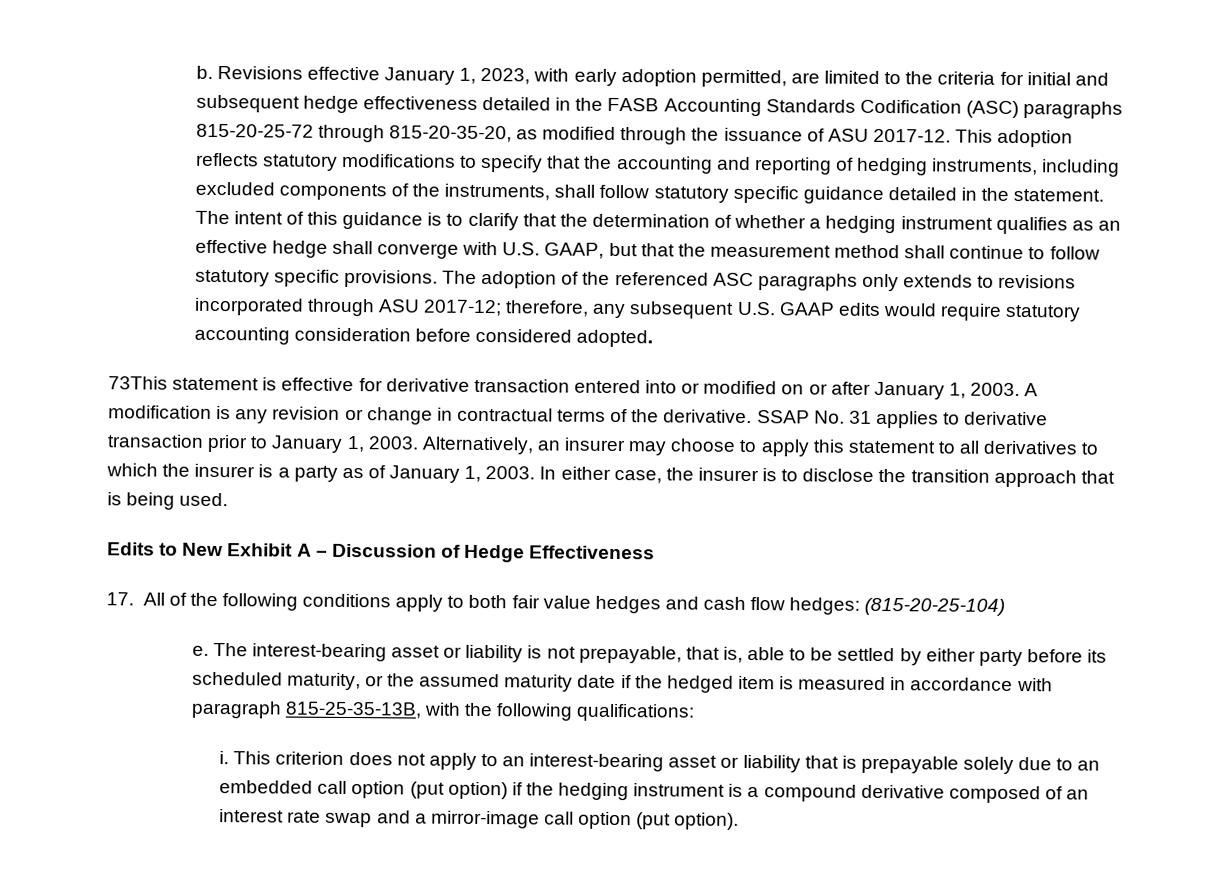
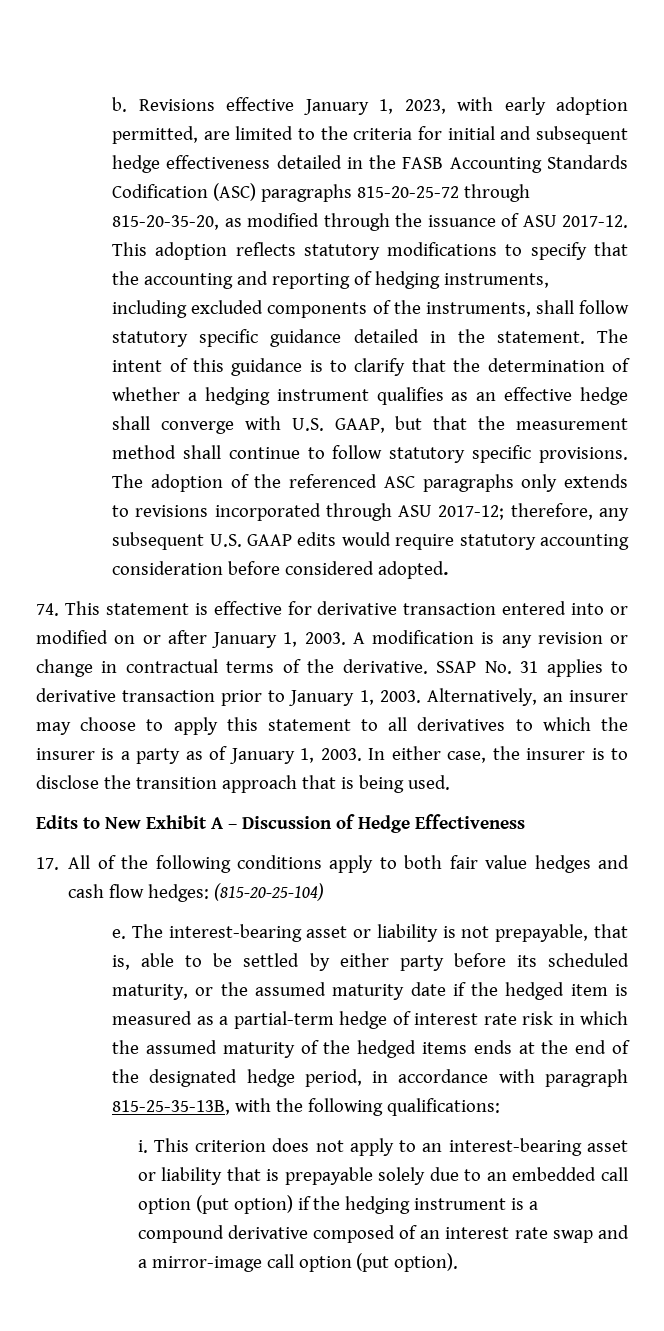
- 73This statement is effective for derivative transaction entered into or modified on or after January 1, 2003.
+ 74. This statement is effective for derivative transaction entered into or modified on or after January 1, 2003.
- The interest-bearing asset or liability is not prepayable, that is, able to be settled by either party before its scheduled maturity, or the assumed maturity date if the hedged item is measured in accordance with paragraph 815-25-35-13B, with the following qualifications:
+ The interest-bearing asset or liability is not prepayable, that is, able to be settled by either party before its scheduled maturity, or the assumed maturity date if the hedged item is measured as a partial-term hedge of interest rate risk in which the assumed maturity of the hedged items ends at the end of the designated hedge period, in accordance with paragraph 815-25-35-13B, with the following qualifications:

